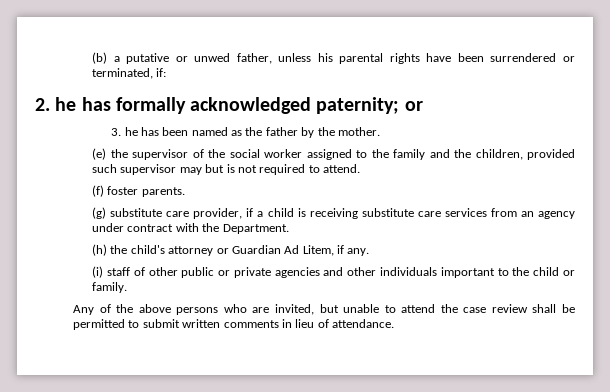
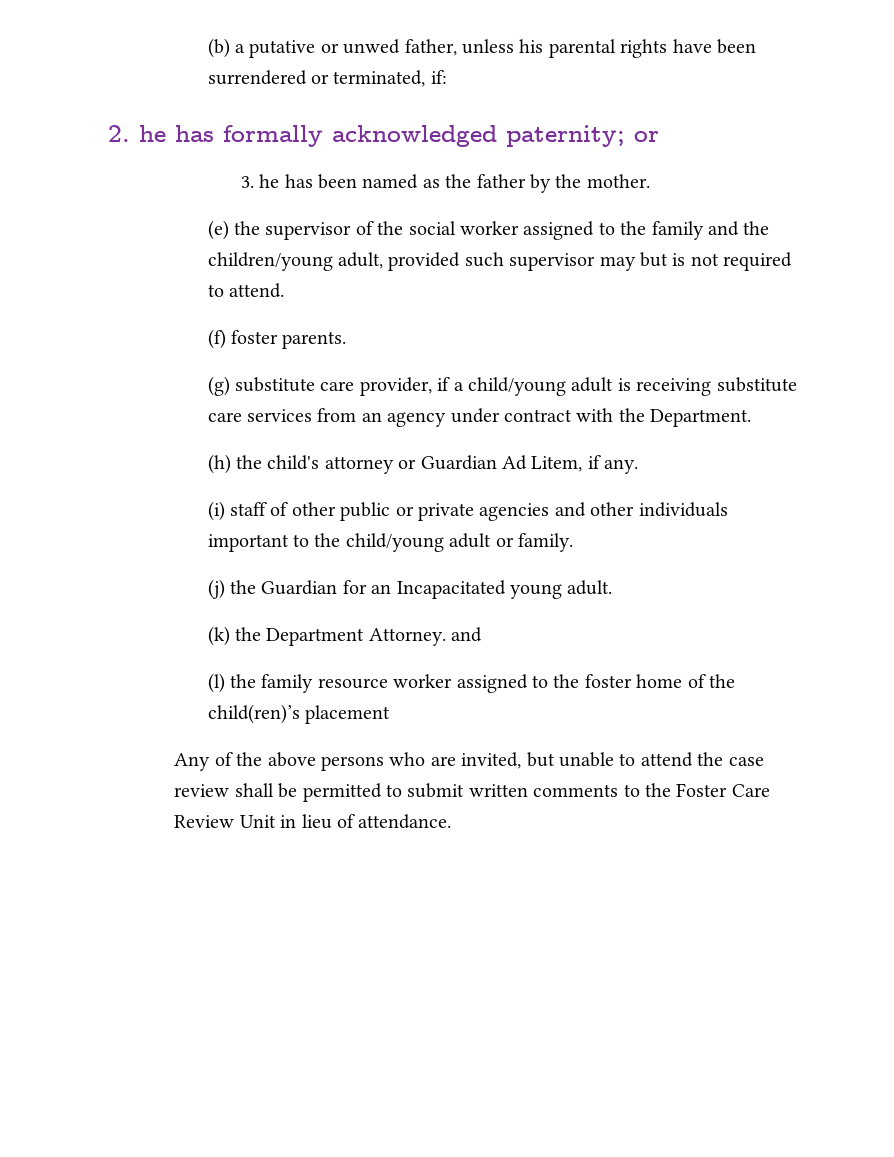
- (e) the supervisor of the social worker assigned to the family and the children, provided such supervisor may but is not required to attend.
+ (e) the supervisor of the social worker assigned to the family and the children/young adult, provided such supervisor may but is not required to attend.
- (g) substitute care provider, if a child is receiving substitute care services from an agency under contract with the Department.
+ (g) substitute care provider, if a child/young adult is receiving substitute care services from an agency under contract with the Department.
- (i) staff of other public or private agencies and other individuals important to the child or family.
+ (i) staff of other public or private agencies and other individuals important to the child/young adult or family.
+ (j) the Guardian for an Incapacitated young adult.
+ (k) the Department Attorney. and
+ (l) the family resource worker assigned to the foster home of the child(ren)’s placement
- Any of the above persons who are invited, but unable to attend the case review shall be permitted to submit written comments in lieu of attendance.
+ Any of the above persons who are invited, but unable to attend the case review shall be permitted to submit written comments to the Foster Care Review Unit in lieu of attendance.

